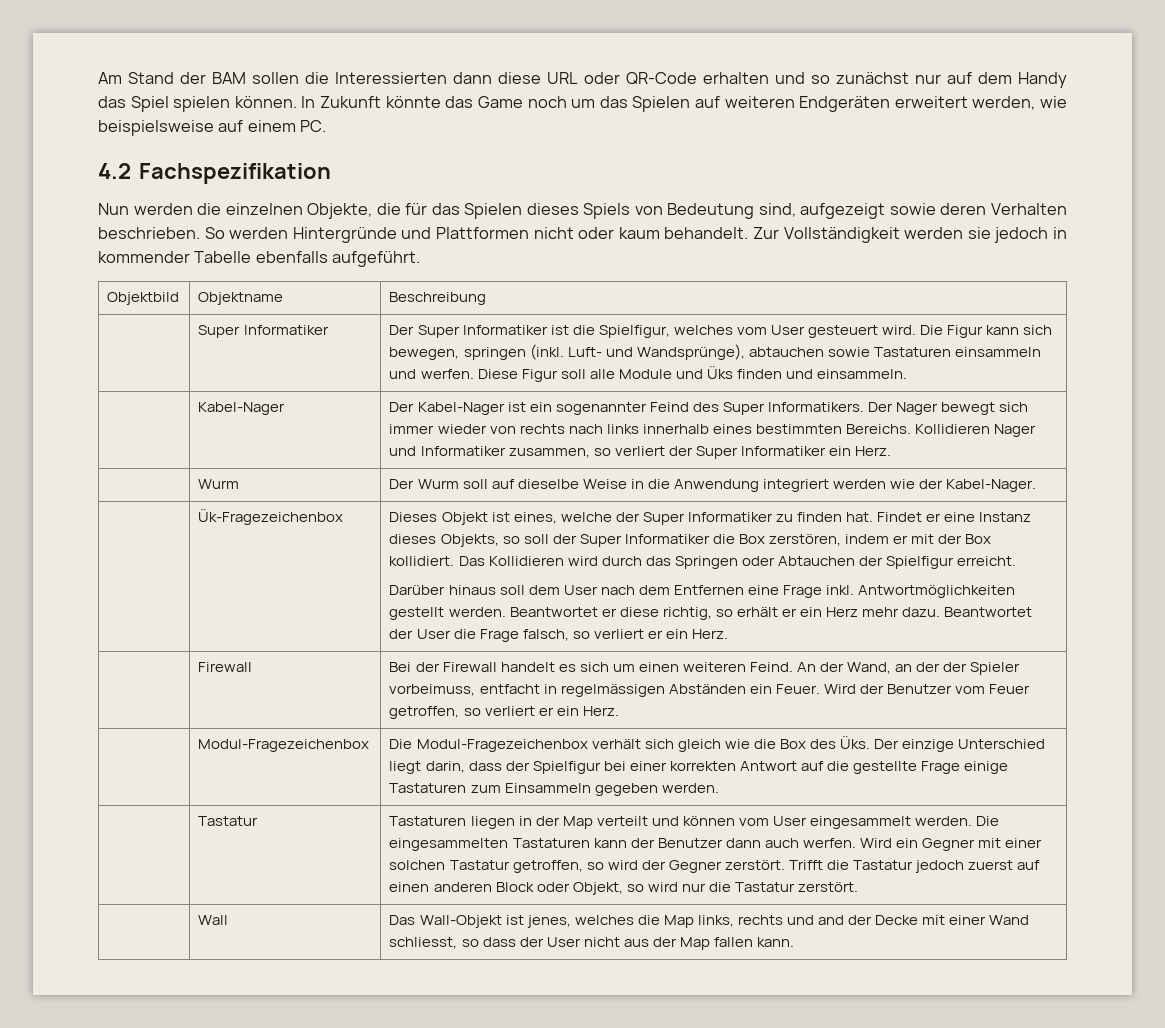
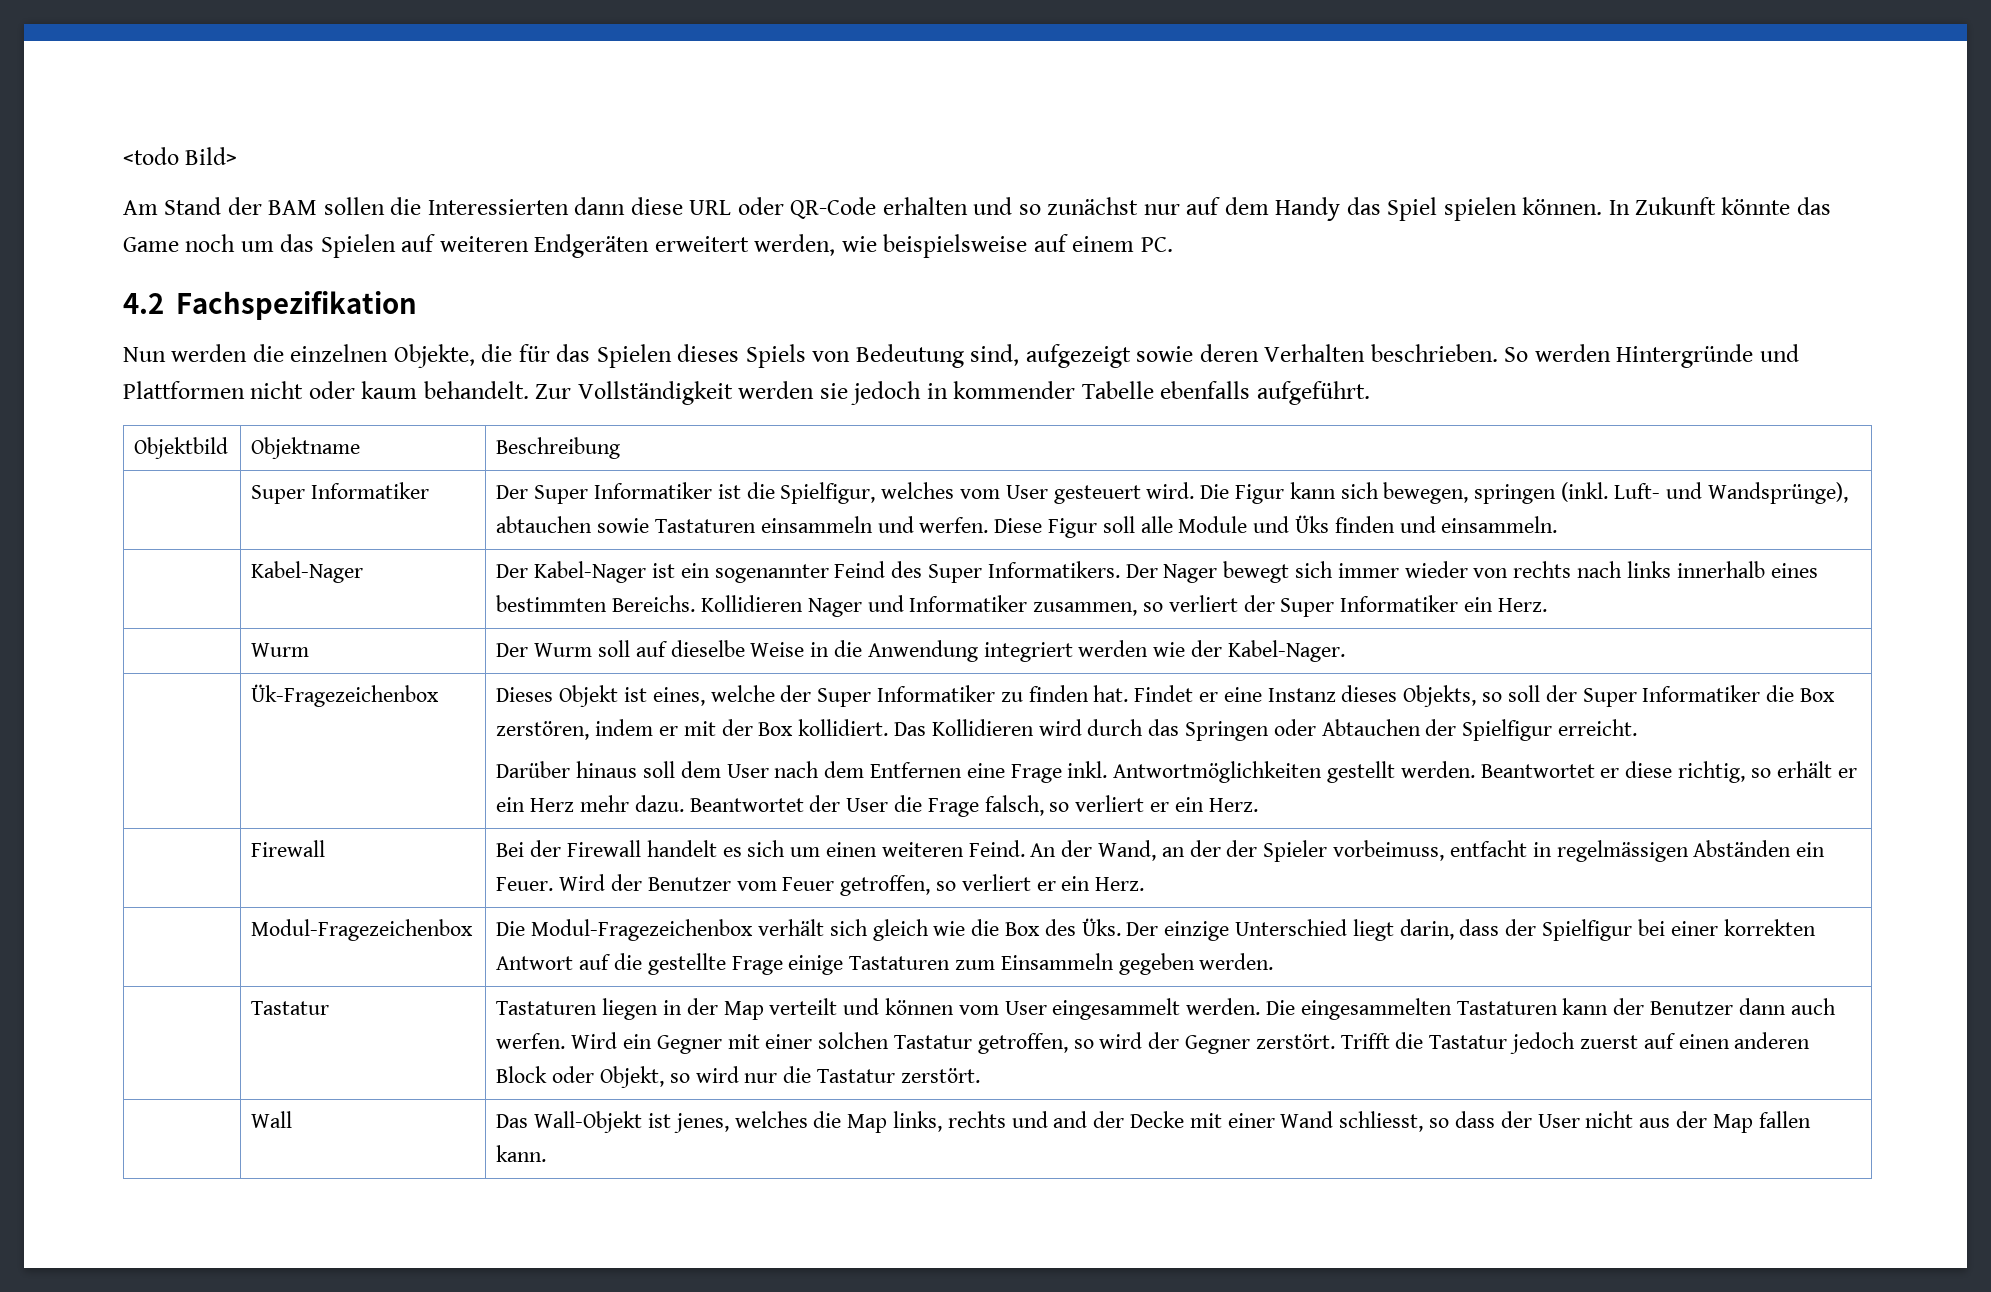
+ <todo Bild>

